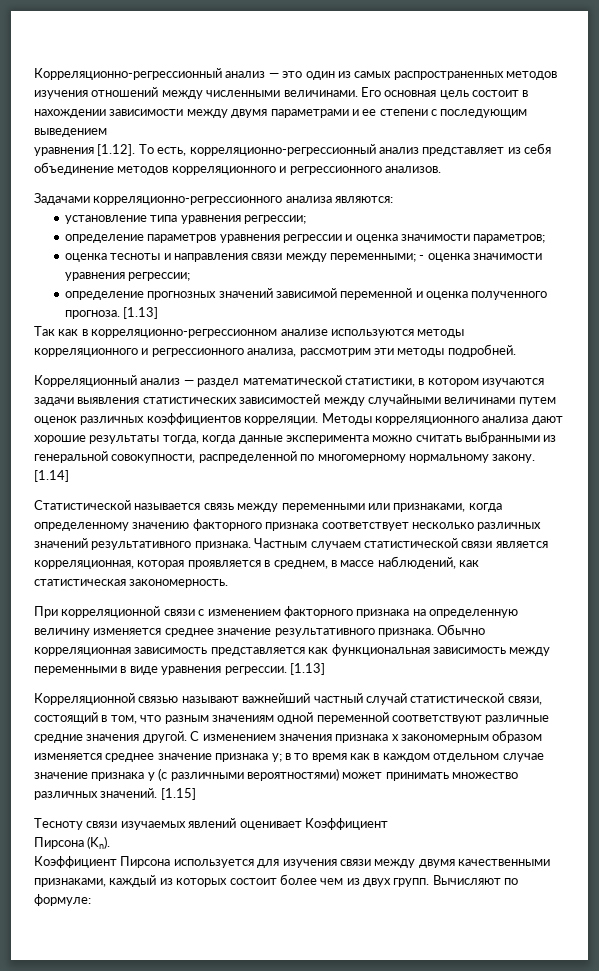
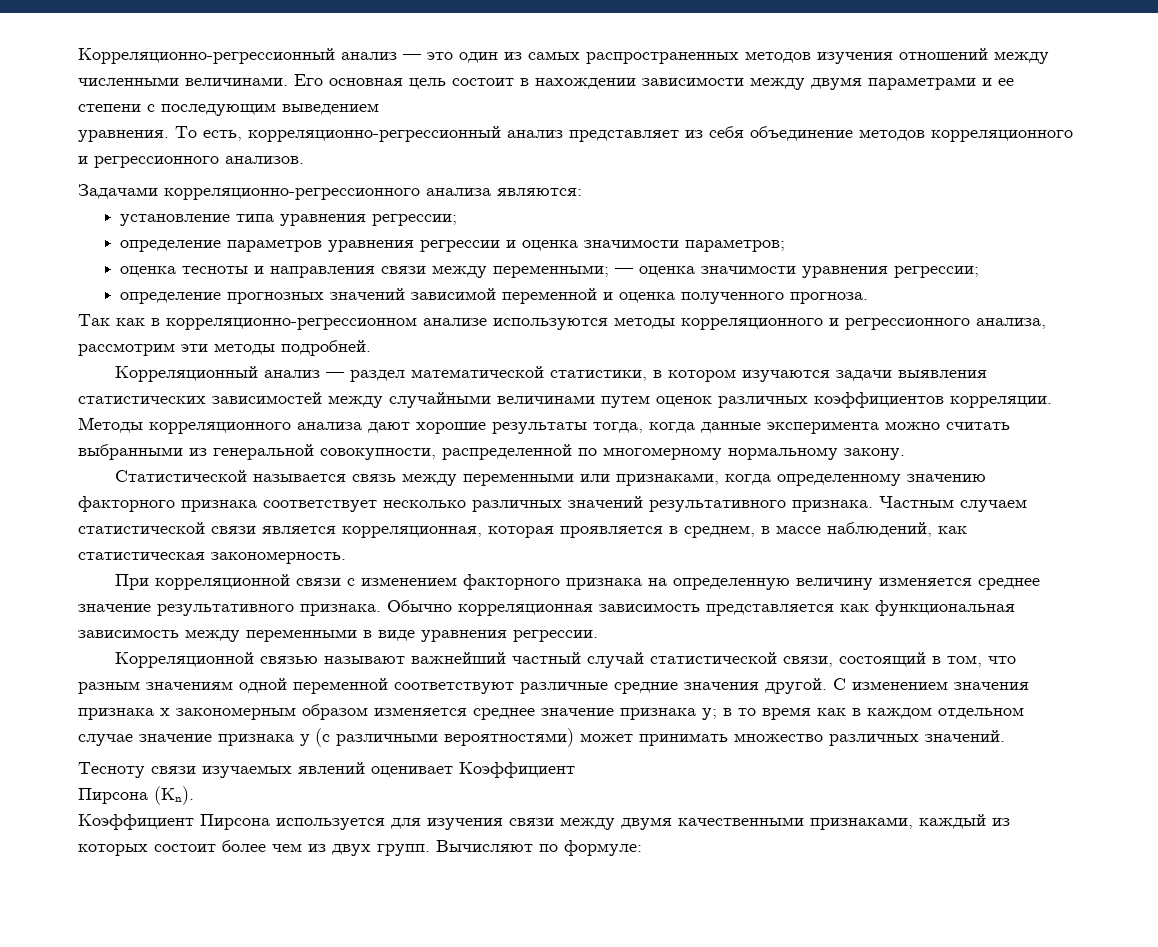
- уравнения [1.12]. То есть, корреляционно-регрессионный анализ представляет из себя объединение методов корреляционного и регрессионного анализов.
+ уравнения. То есть, корреляционно-регрессионный анализ представляет из себя объединение методов корреляционного и регрессионного анализов.
- оценка тесноты и направления связи между переменными; - оценка значимости уравнения регрессии;
+ оценка тесноты и направления связи между переменными; — оценка значимости уравнения регрессии;
- определение прогнозных значений зависимой переменной и оценка полученного прогноза. [1.13]
+ определение прогнозных значений зависимой переменной и оценка полученного прогноза.
- [1.14]
- Обычно корреляционная зависимость представляется как функциональная зависимость между переменными в виде уравнения регрессии. [1.13]
+ Обычно корреляционная зависимость представляется как функциональная зависимость между переменными в виде уравнения регрессии.
- [1.15]

